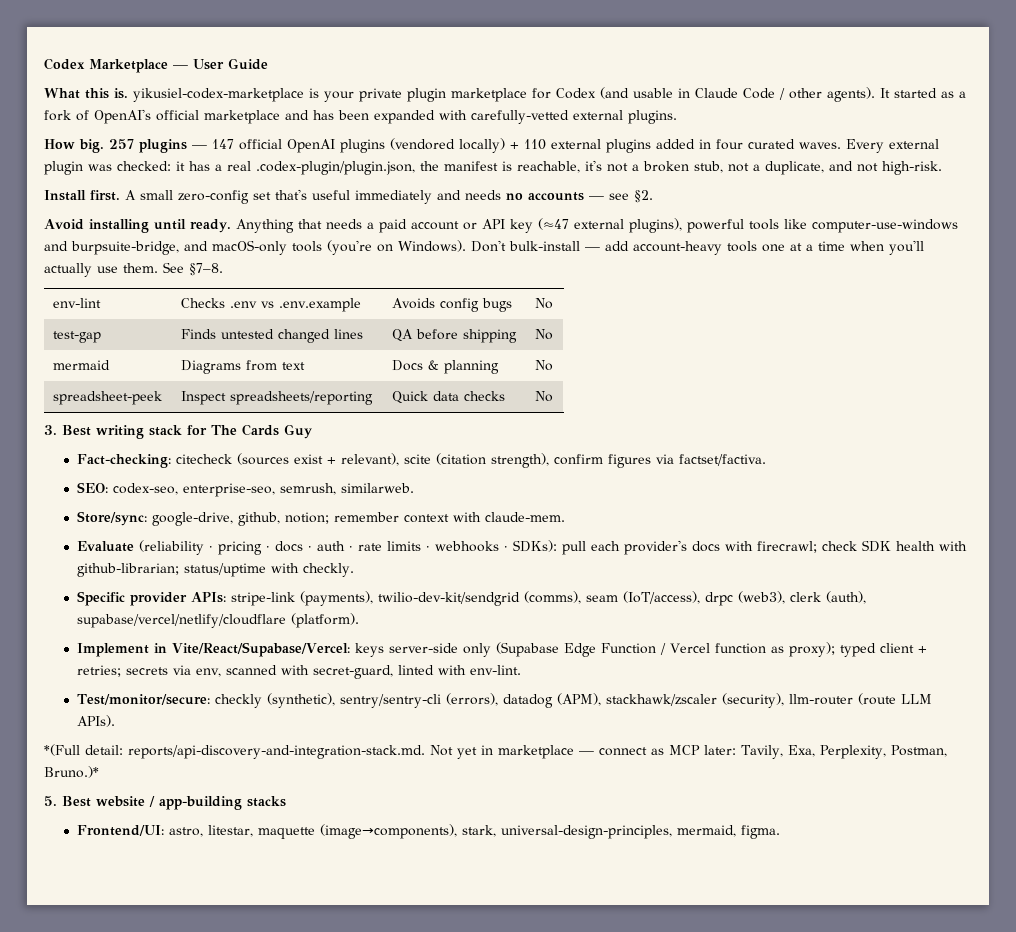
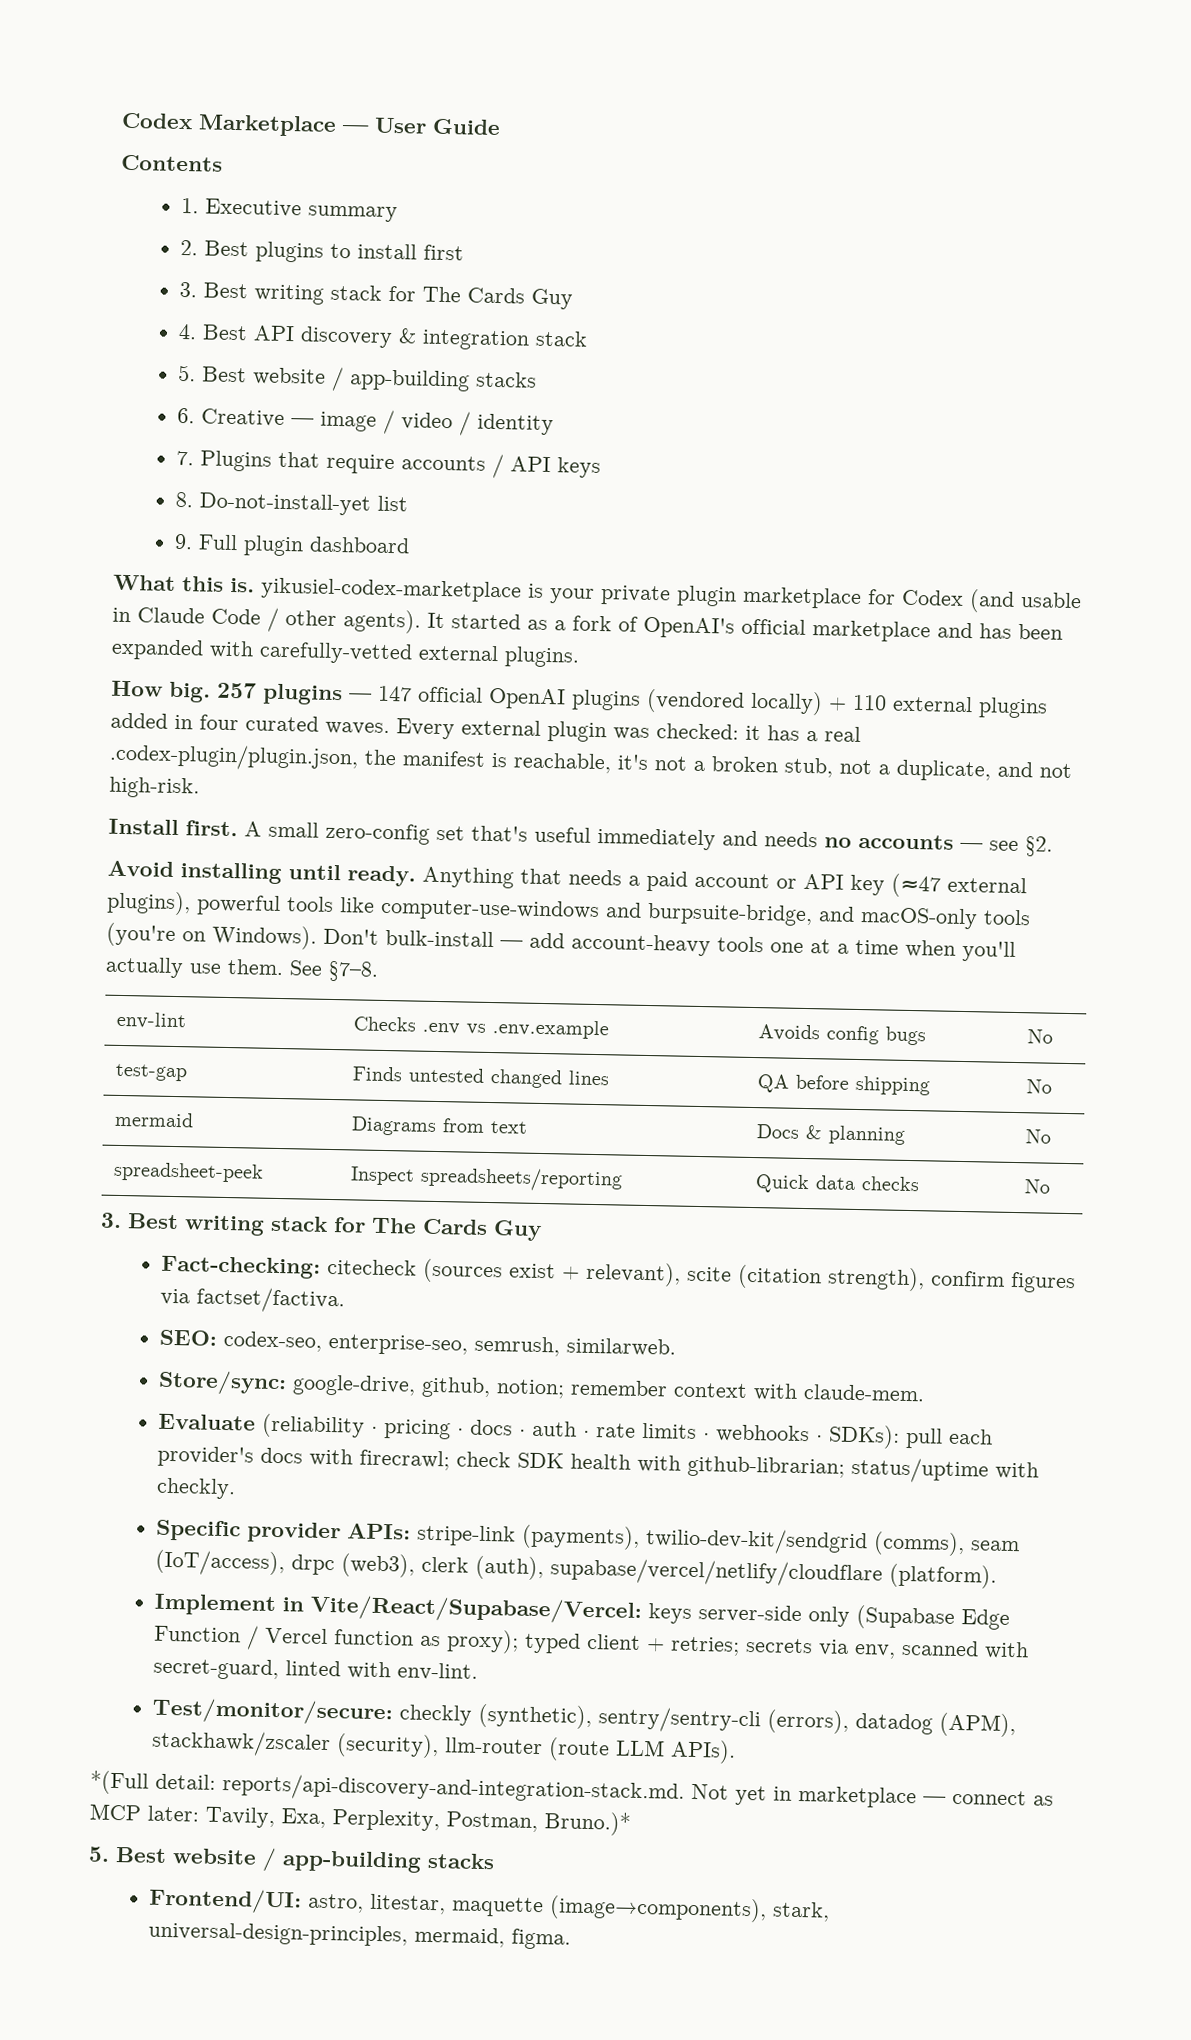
+ Contents
+ 1. Executive summary
+ 2. Best plugins to install first
+ 3. Best writing stack for The Cards Guy
+ 4. Best API discovery & integration stack
+ 5. Best website / app-building stacks
+ 6. Creative — image / video / identity
+ 7. Plugins that require accounts / API keys
+ 8. Do-not-install-yet list
+ 9. Full plugin dashboard

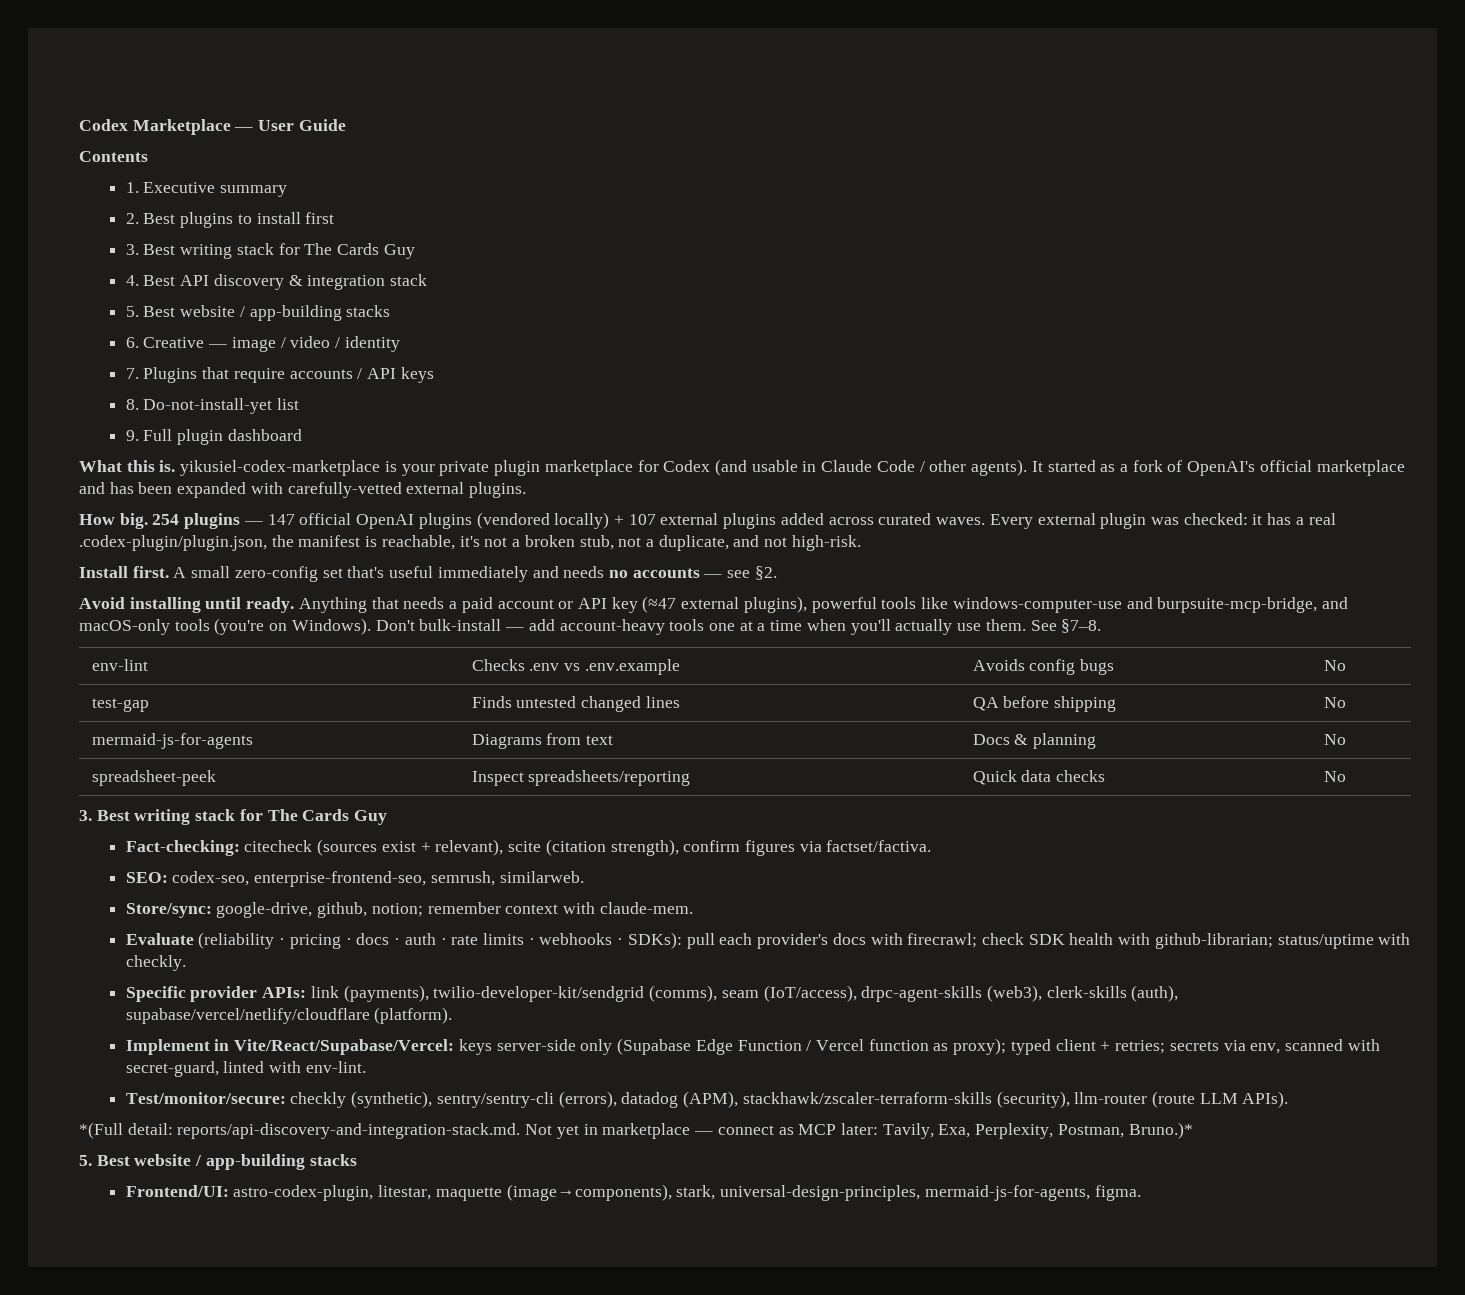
- 257 plugins — 147 official OpenAI plugins (vendored locally) + 110 external plugins added in four curated waves.
+ 254 plugins — 147 official OpenAI plugins (vendored locally) + 107 external plugins added across curated waves.
- Anything that needs a paid account or API key (≈47 external plugins), powerful tools like computer-use-windows and burpsuite-bridge, and macOS-only tools (you're on Windows).
+ Anything that needs a paid account or API key (≈47 external plugins), powerful tools like windows-computer-use and burpsuite-mcp-bridge, and macOS-only tools (you're on Windows).
- mermaid | Diagrams from text | Docs & planning | No
+ mermaid-js-for-agents | Diagrams from text | Docs & planning | No
- SEO: codex-seo, enterprise-seo, semrush, similarweb.
+ SEO: codex-seo, enterprise-frontend-seo, semrush, similarweb.
- Specific provider APIs: stripe-link (payments), twilio-dev-kit/sendgrid (comms), seam (IoT/access), drpc (web3), clerk (auth), supabase/vercel/netlify/cloudflare (platform).
+ Specific provider APIs: link (payments), twilio-developer-kit/sendgrid (comms), seam (IoT/access), drpc-agent-skills (web3), clerk-skills (auth), supabase/vercel/netlify/cloudflare (platform).
- Test/monitor/secure: checkly (synthetic), sentry/sentry-cli (errors), datadog (APM), stackhawk/zscaler (security), llm-router (route LLM APIs).
+ Test/monitor/secure: checkly (synthetic), sentry/sentry-cli (errors), datadog (APM), stackhawk/zscaler-terraform-skills (security), llm-router (route LLM APIs).
- Frontend/UI: astro, litestar, maquette (image→components), stark, universal-design-principles, mermaid, figma.
+ Frontend/UI: astro-codex-plugin, litestar, maquette (image→components), stark, universal-design-principles, mermaid-js-for-agents, figma.

